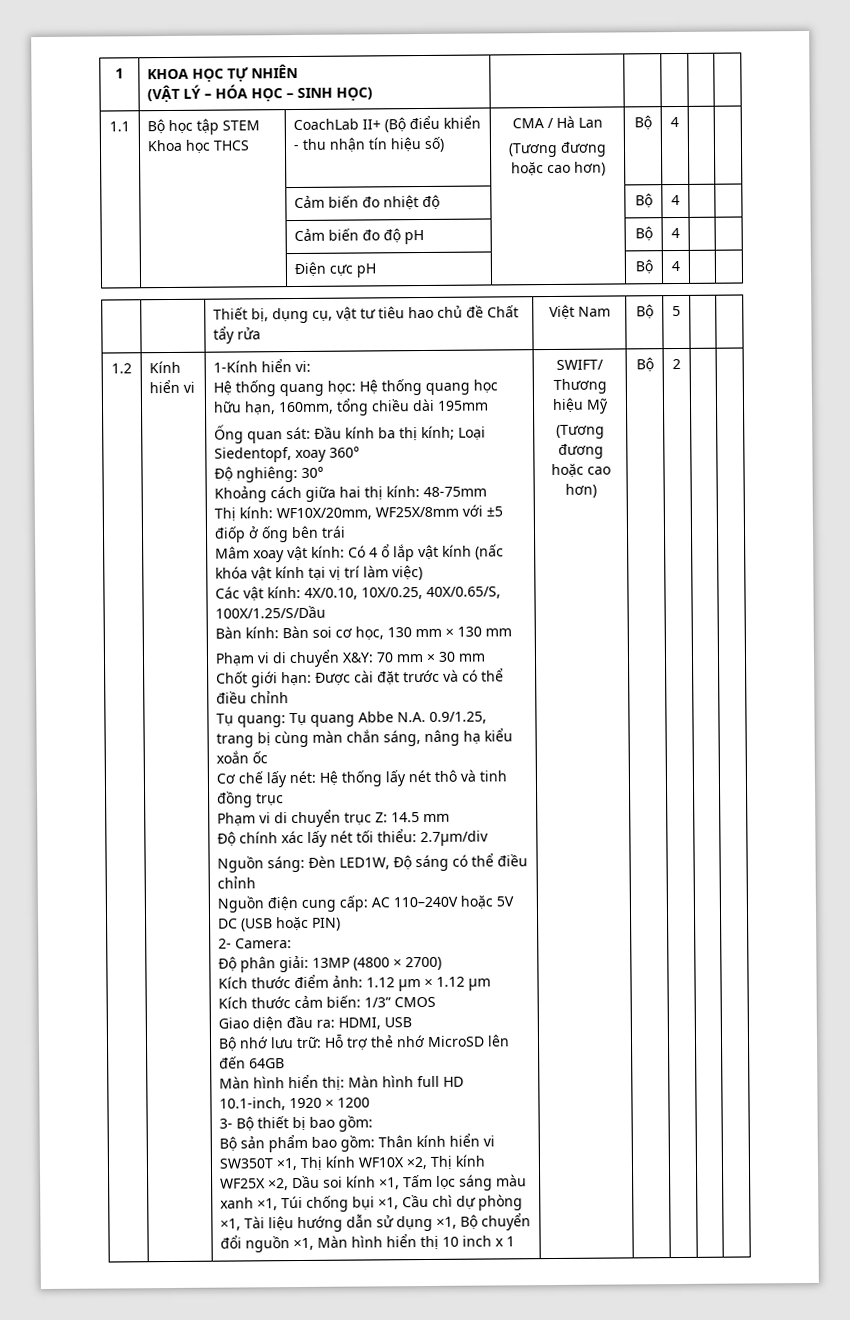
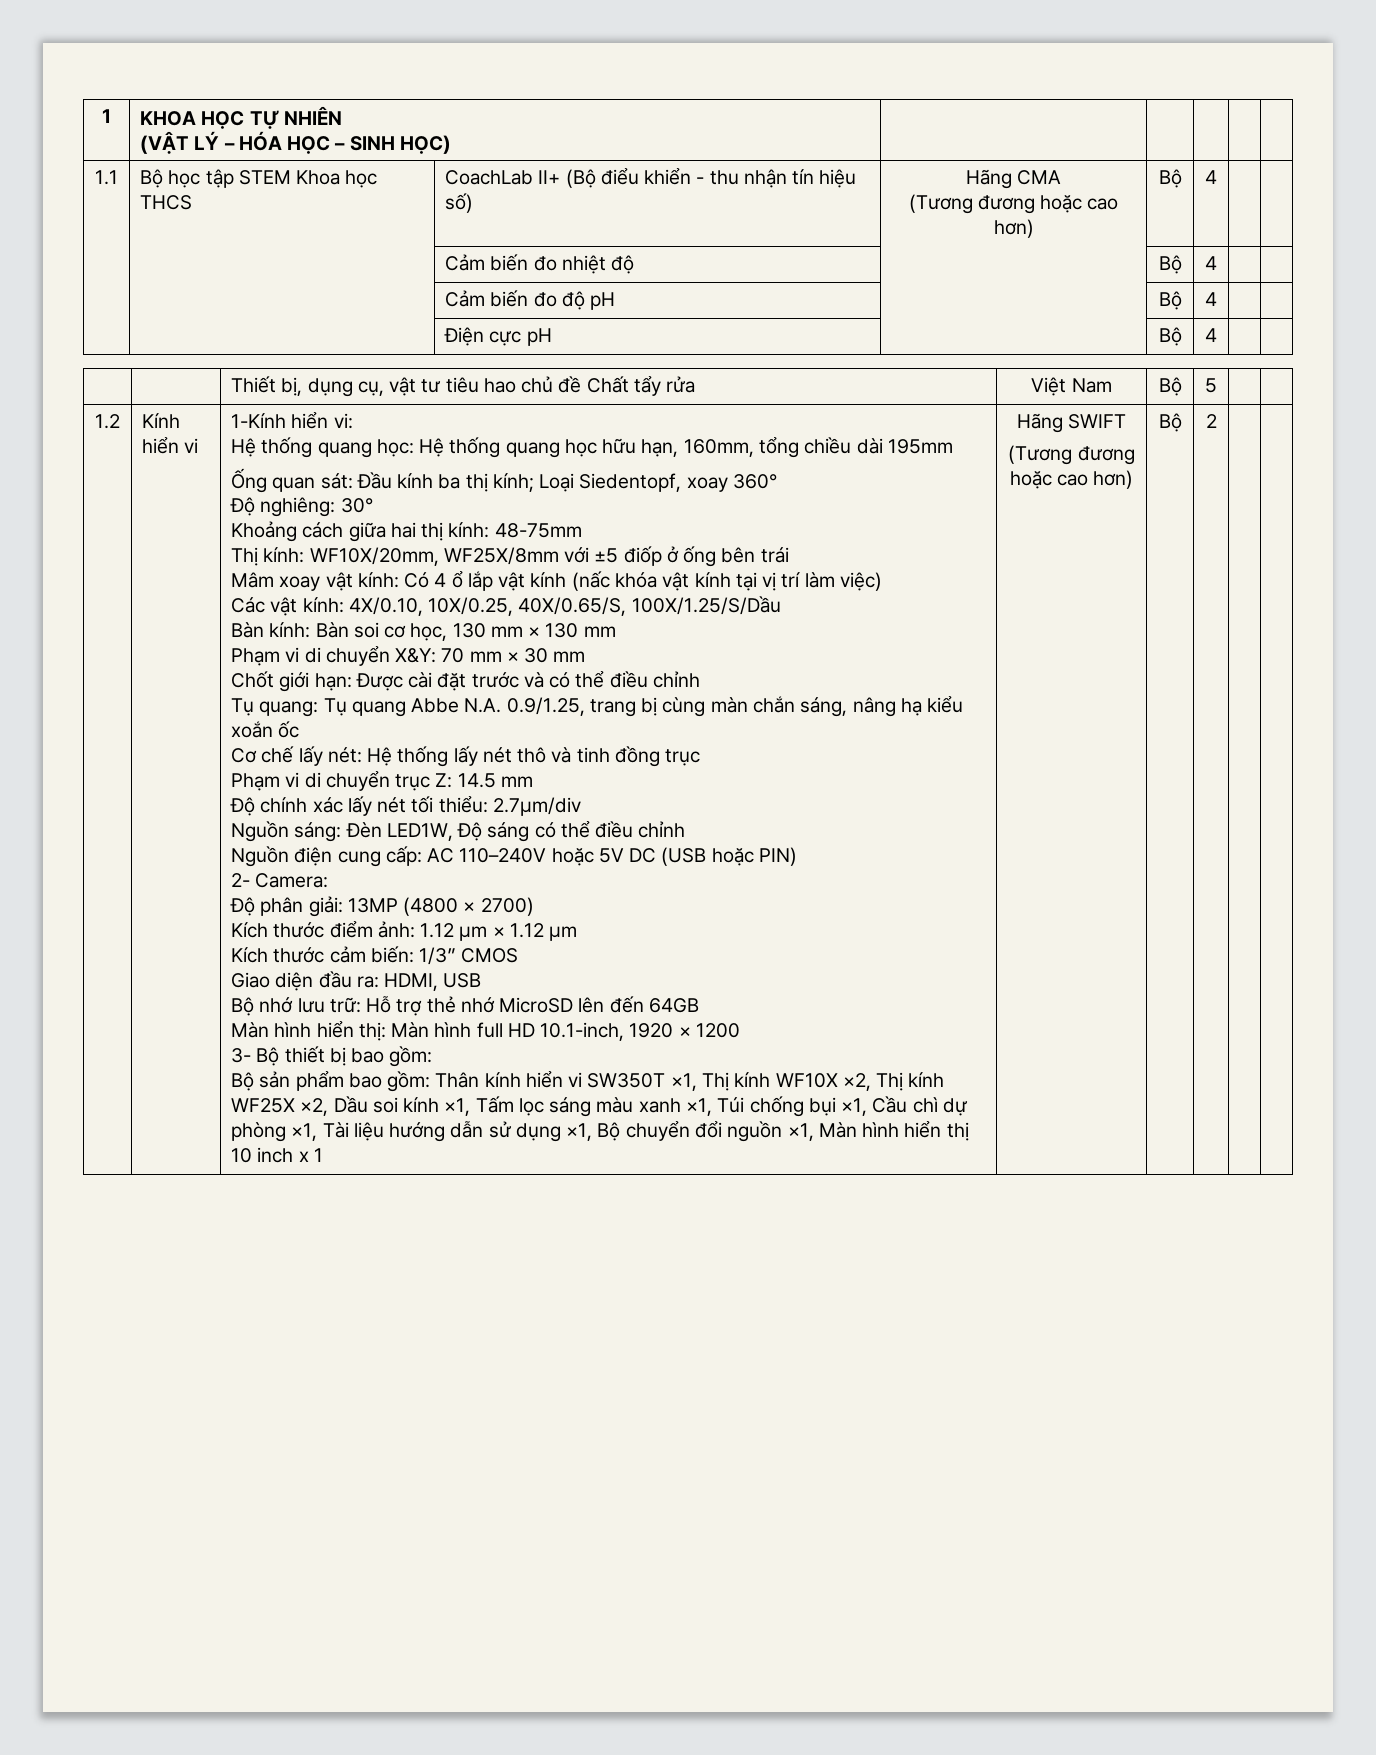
- 1.1 | Bộ học tập STEM Khoa học THCS | CoachLab II+ (Bộ điểu khiển - thu nhận tín hiệu số) | CMA / Hà Lan
+ 1.1 | Bộ học tập STEM Khoa học THCS | CoachLab II+ (Bộ điểu khiển - thu nhận tín hiệu số) | Hãng CMA
- SWIFT/ Thương hiệu Mỹ
+ Hãng SWIFT

